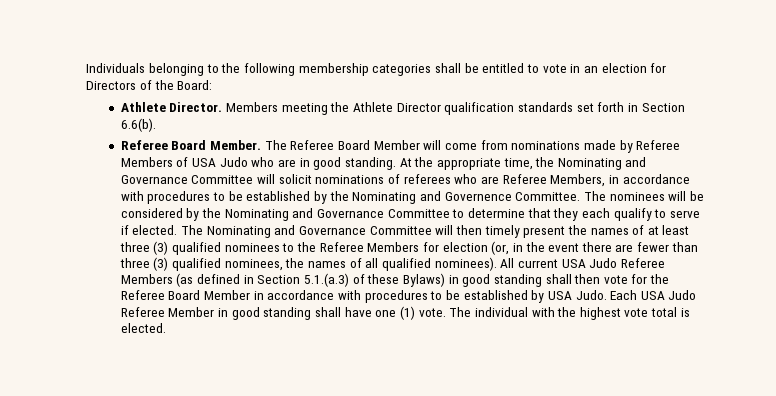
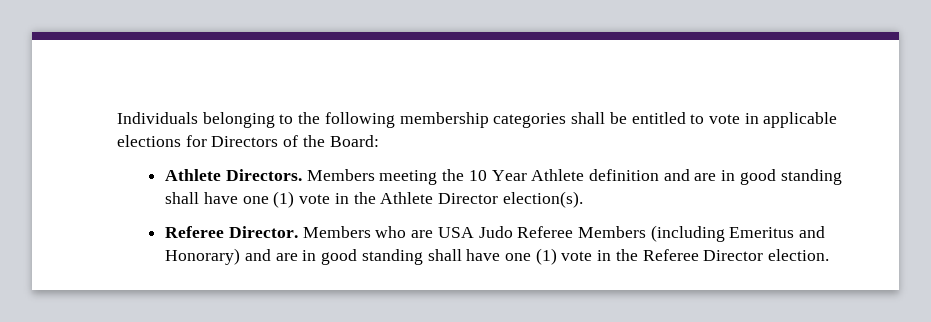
- Individuals belonging to the following membership categories shall be entitled to vote in an election for Directors of the Board:
+ Individuals belonging to the following membership categories shall be entitled to vote in applicable elections for Directors of the Board:
- Athlete Director.
+ Athlete Directors.
- Members meeting the Athlete Director qualification standards set forth in Section 6.6(b).
- Referee Board Member. The Referee Board Member will come from nominations made by Referee Members of USA Judo who are in good standing. At the appropriate time, the Nominating and Governance Committee will solicit nominations of referees who are Referee Members, in accordance with procedures to be established by the Nominating and Governence Committee. The nominees will be considered by the Nominating and Governance Committee to determine that they each qualify to serve if elected. The Nominating and Governance Committee will then timely present the names of at least three (3) qualified nominees to the Referee Members for election (or, in the event there are fewer than three (3) qualified nominees, the names of all qualified nominees). All current USA Judo Referee Members (as defined in Section 5.1.(a.3) of these Bylaws) in good standing shall then vote for the Referee Board Member in accordance with procedures to be established by USA Judo. Each USA Judo Referee Member in good standing shall have one (1) vote. The individual with the highest vote total is elected.
+ Members meeting the 10 Year Athlete definition and are in good standing shall have one (1) vote in the Athlete Director election(s).
+ Referee Director. Members who are USA Judo Referee Members (including Emeritus and Honorary) and are in good standing shall have one (1) vote in the Referee Director election.

